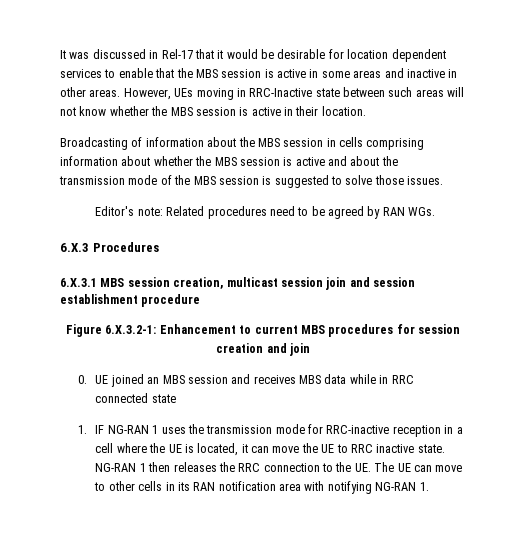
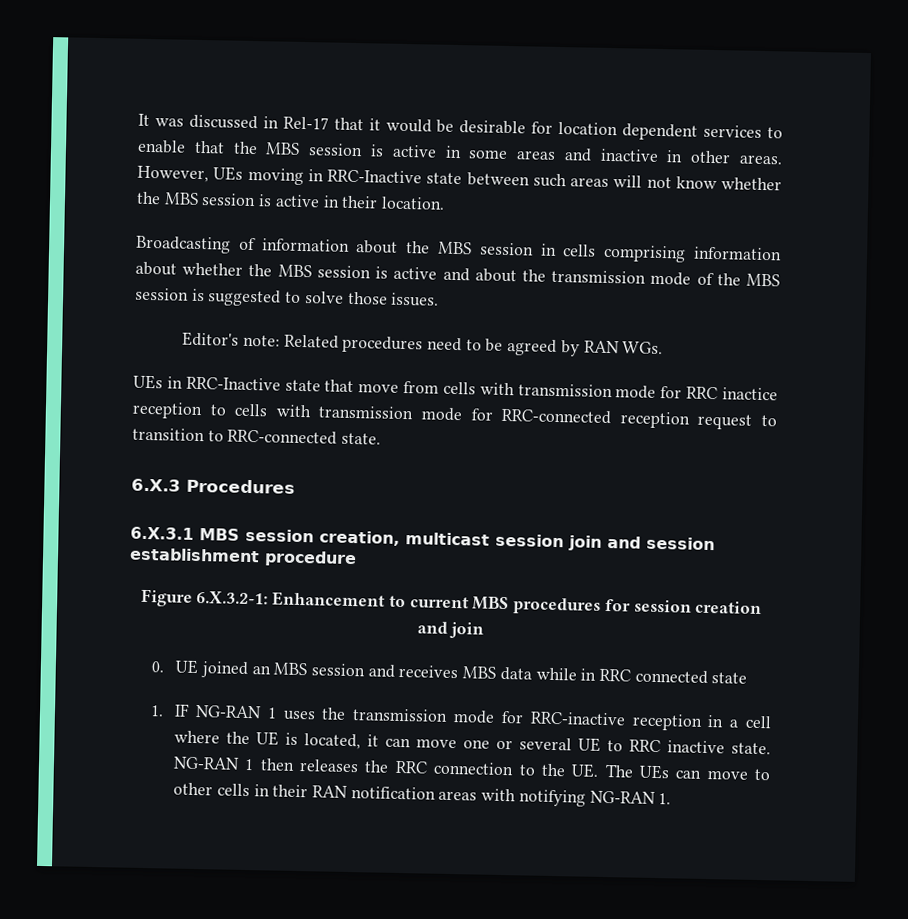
+ UEs in RRC-Inactive state that move from cells with transmission mode for RRC inactice reception to cells with transmission mode for RRC-connected reception request to transition to RRC-connected state.
- 1. IF NG-RAN 1 uses the transmission mode for RRC-inactive reception in a cell where the UE is located, it can move the UE to RRC inactive state.
+ 1. IF NG-RAN 1 uses the transmission mode for RRC-inactive reception in a cell where the UE is located, it can move one or several UE to RRC inactive state.
- NG-RAN 1 then releases the RRC connection to the UE. The UE can move to other cells in its RAN notification area with notifying NG-RAN 1.
+ NG-RAN 1 then releases the RRC connection to the UE. The UEs can move to other cells in their RAN notification areas with notifying NG-RAN 1.

